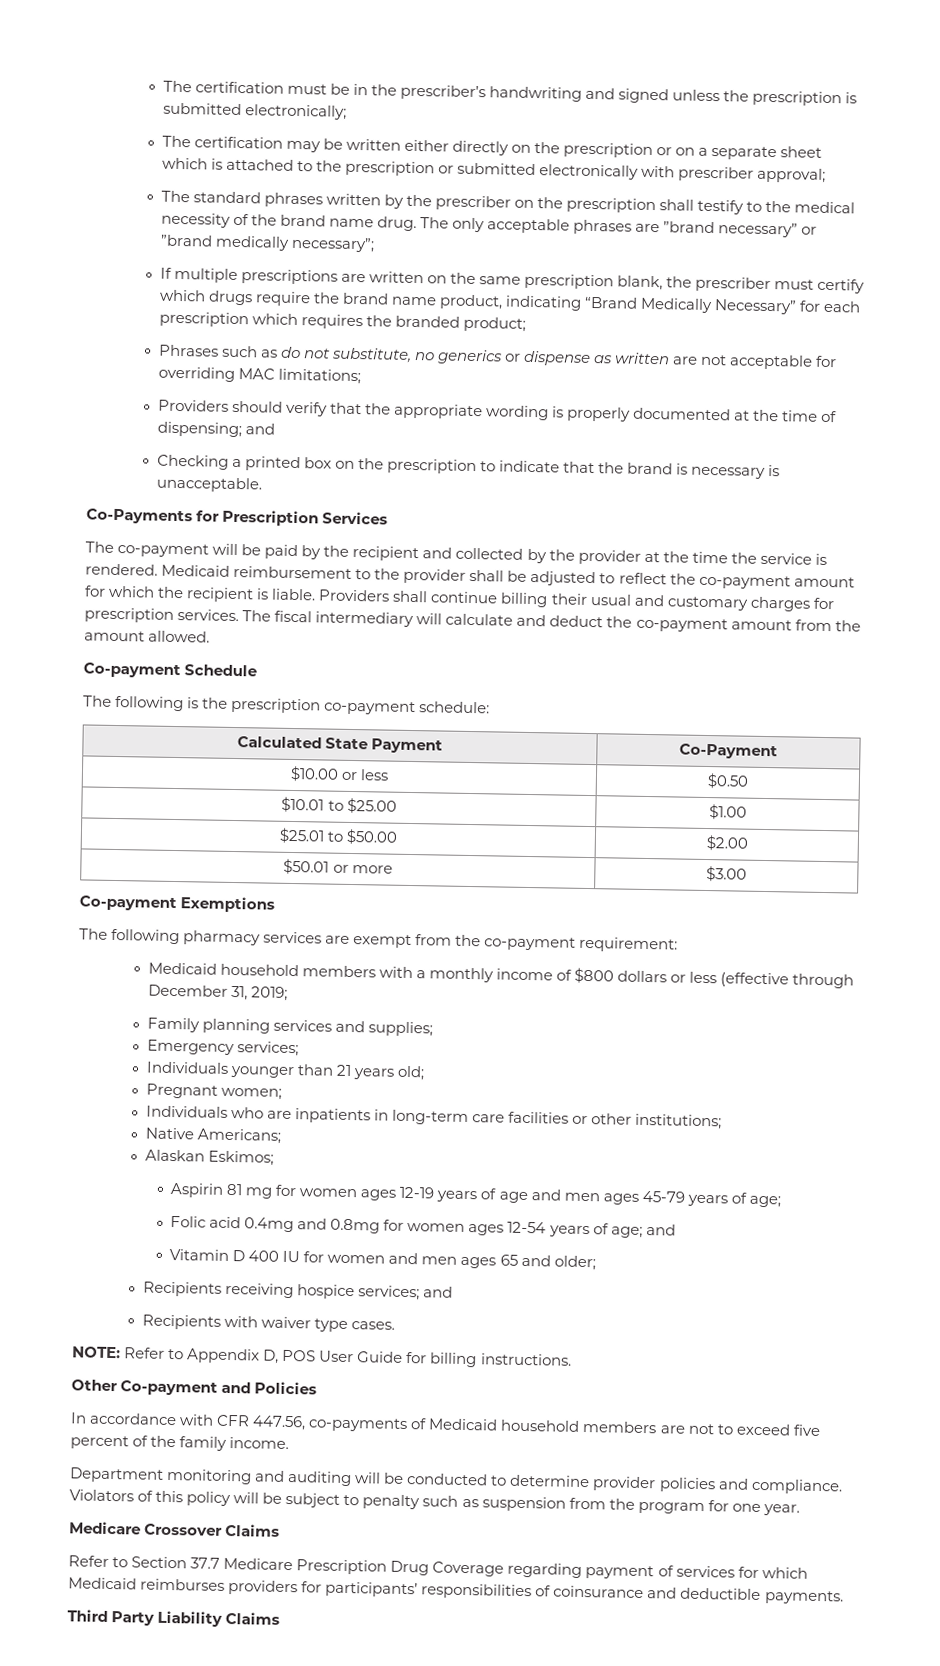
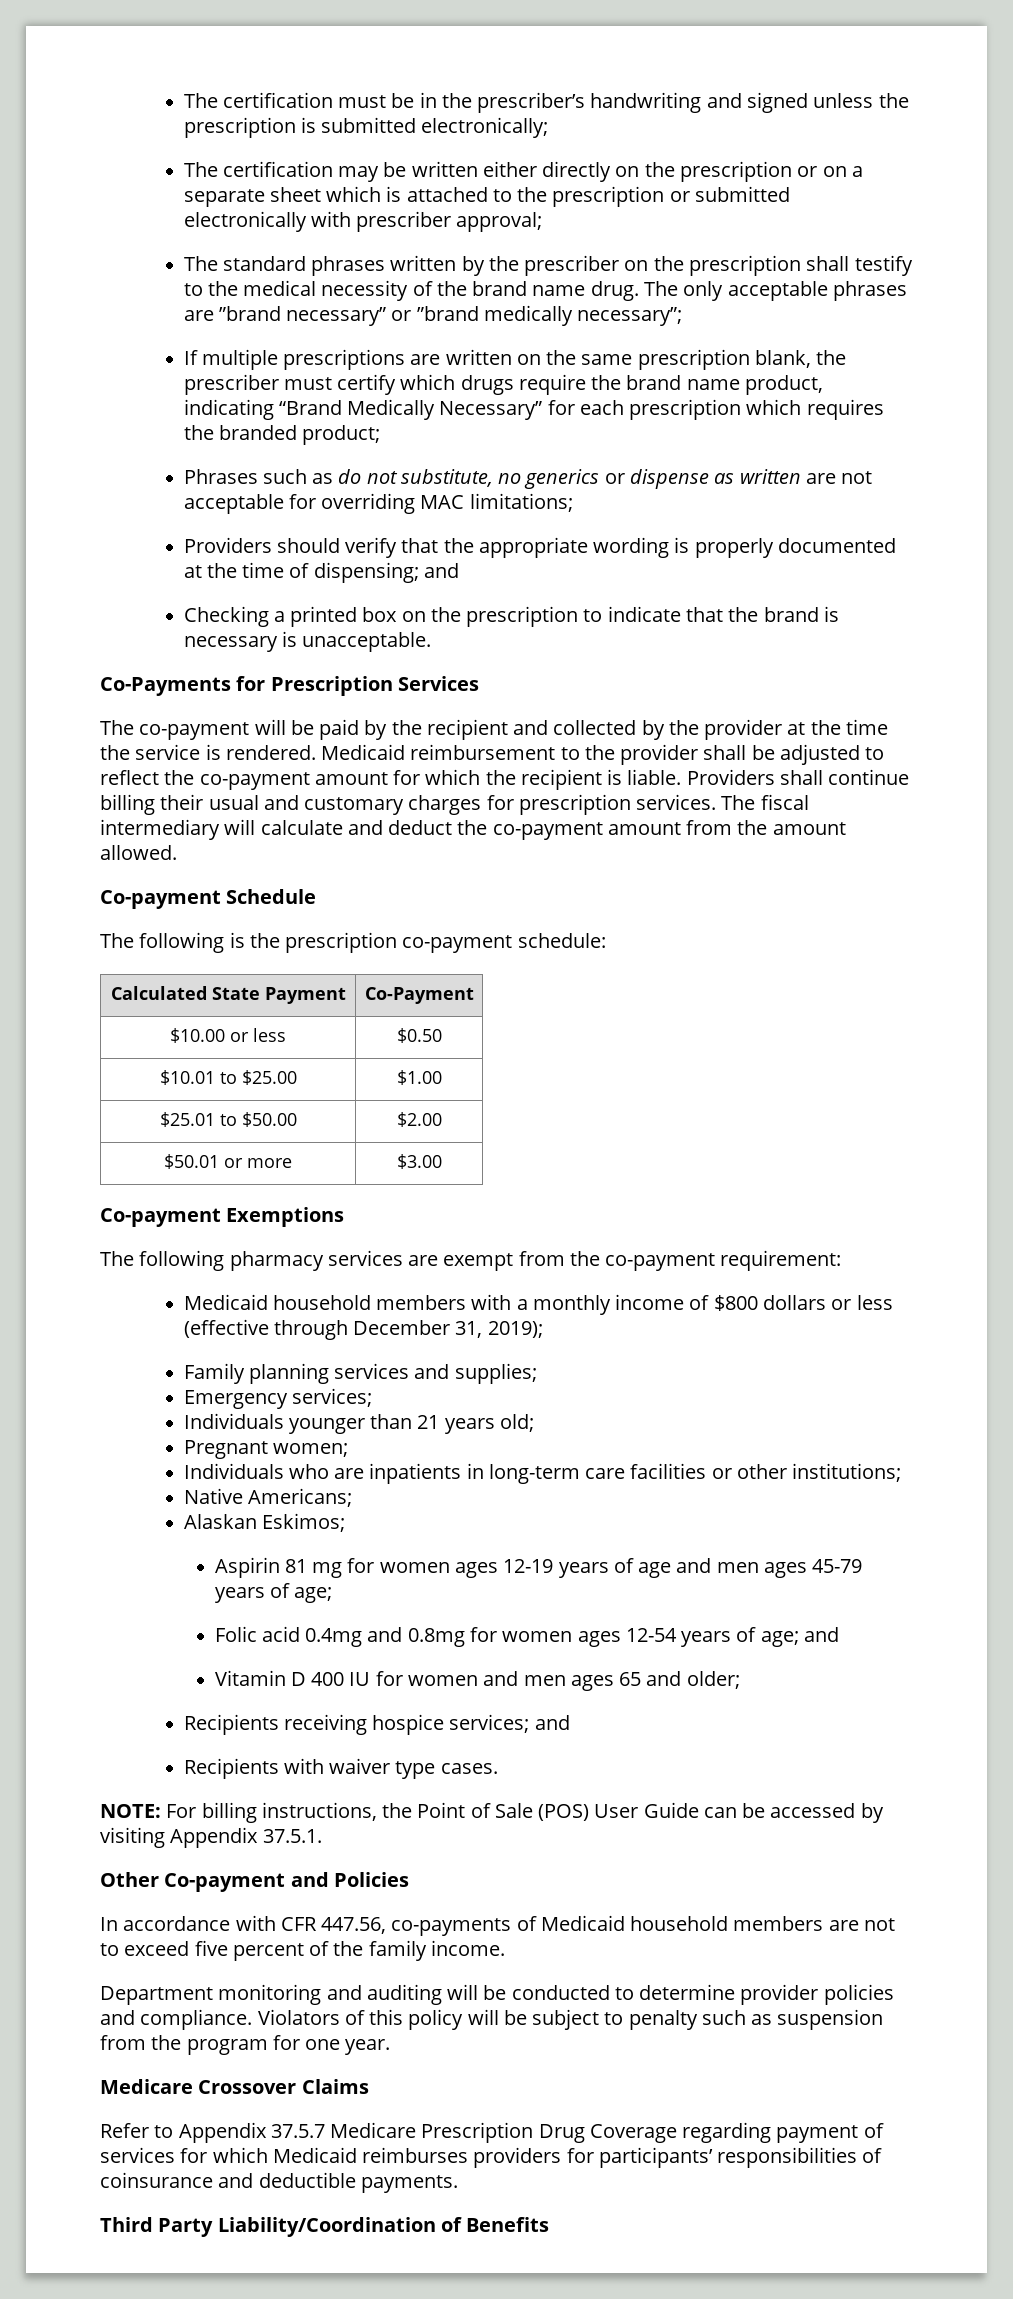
- Medicaid household members with a monthly income of $800 dollars or less (effective through December 31, 2019;
+ Medicaid household members with a monthly income of $800 dollars or less (effective through December 31, 2019);
- NOTE: Refer to Appendix D, POS User Guide for billing instructions.
+ NOTE: For billing instructions, the Point of Sale (POS) User Guide can be accessed by visiting Appendix 37.5.1.
- Refer to Section 37.7 Medicare Prescription Drug Coverage regarding payment of services for which Medicaid reimburses providers for participants’ responsibilities of coinsurance and deductible payments.
+ Refer to Appendix 37.5.7 Medicare Prescription Drug Coverage regarding payment of services for which Medicaid reimburses providers for participants’ responsibilities of coinsurance and deductible payments.
- Third Party Liability Claims
+ Third Party Liability/Coordination of Benefits

